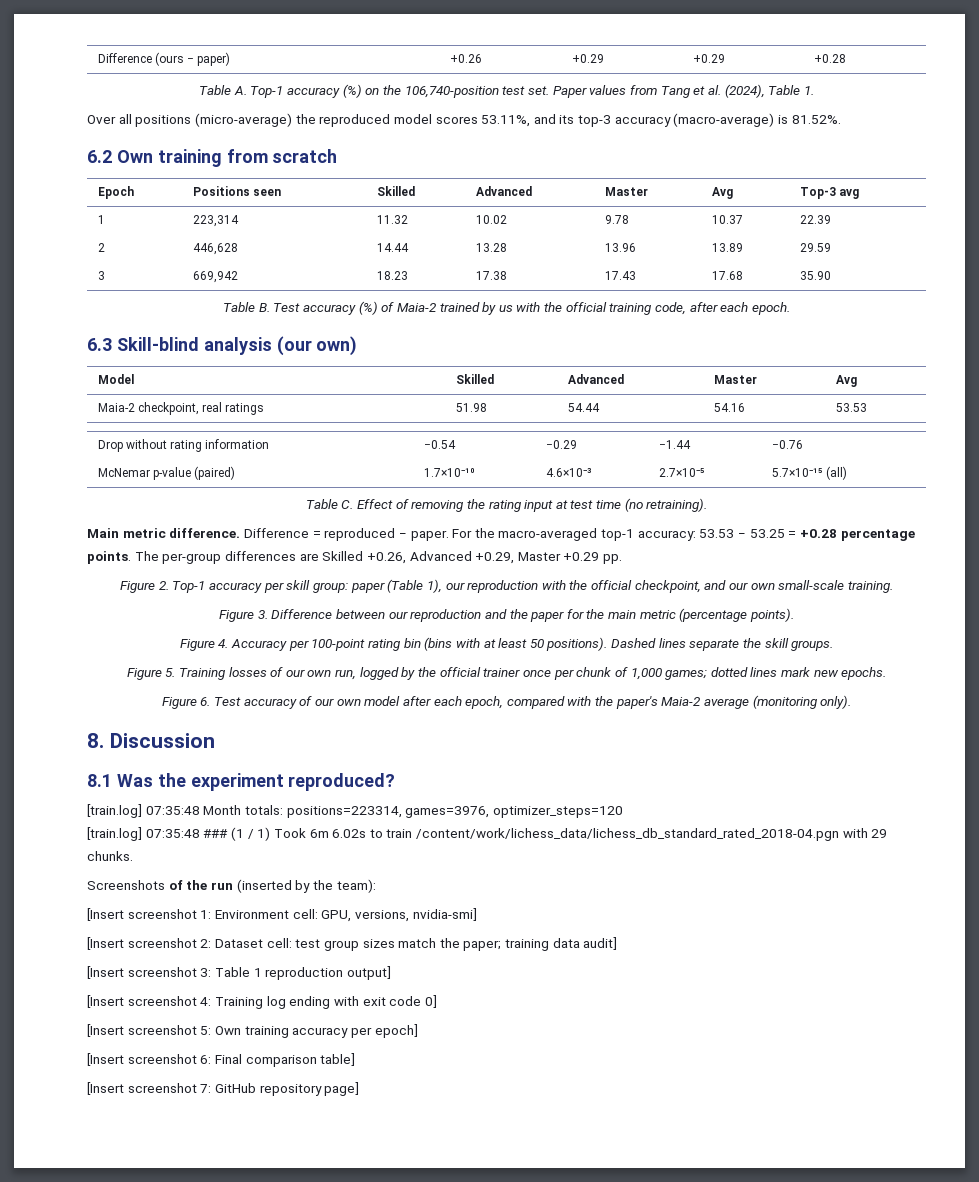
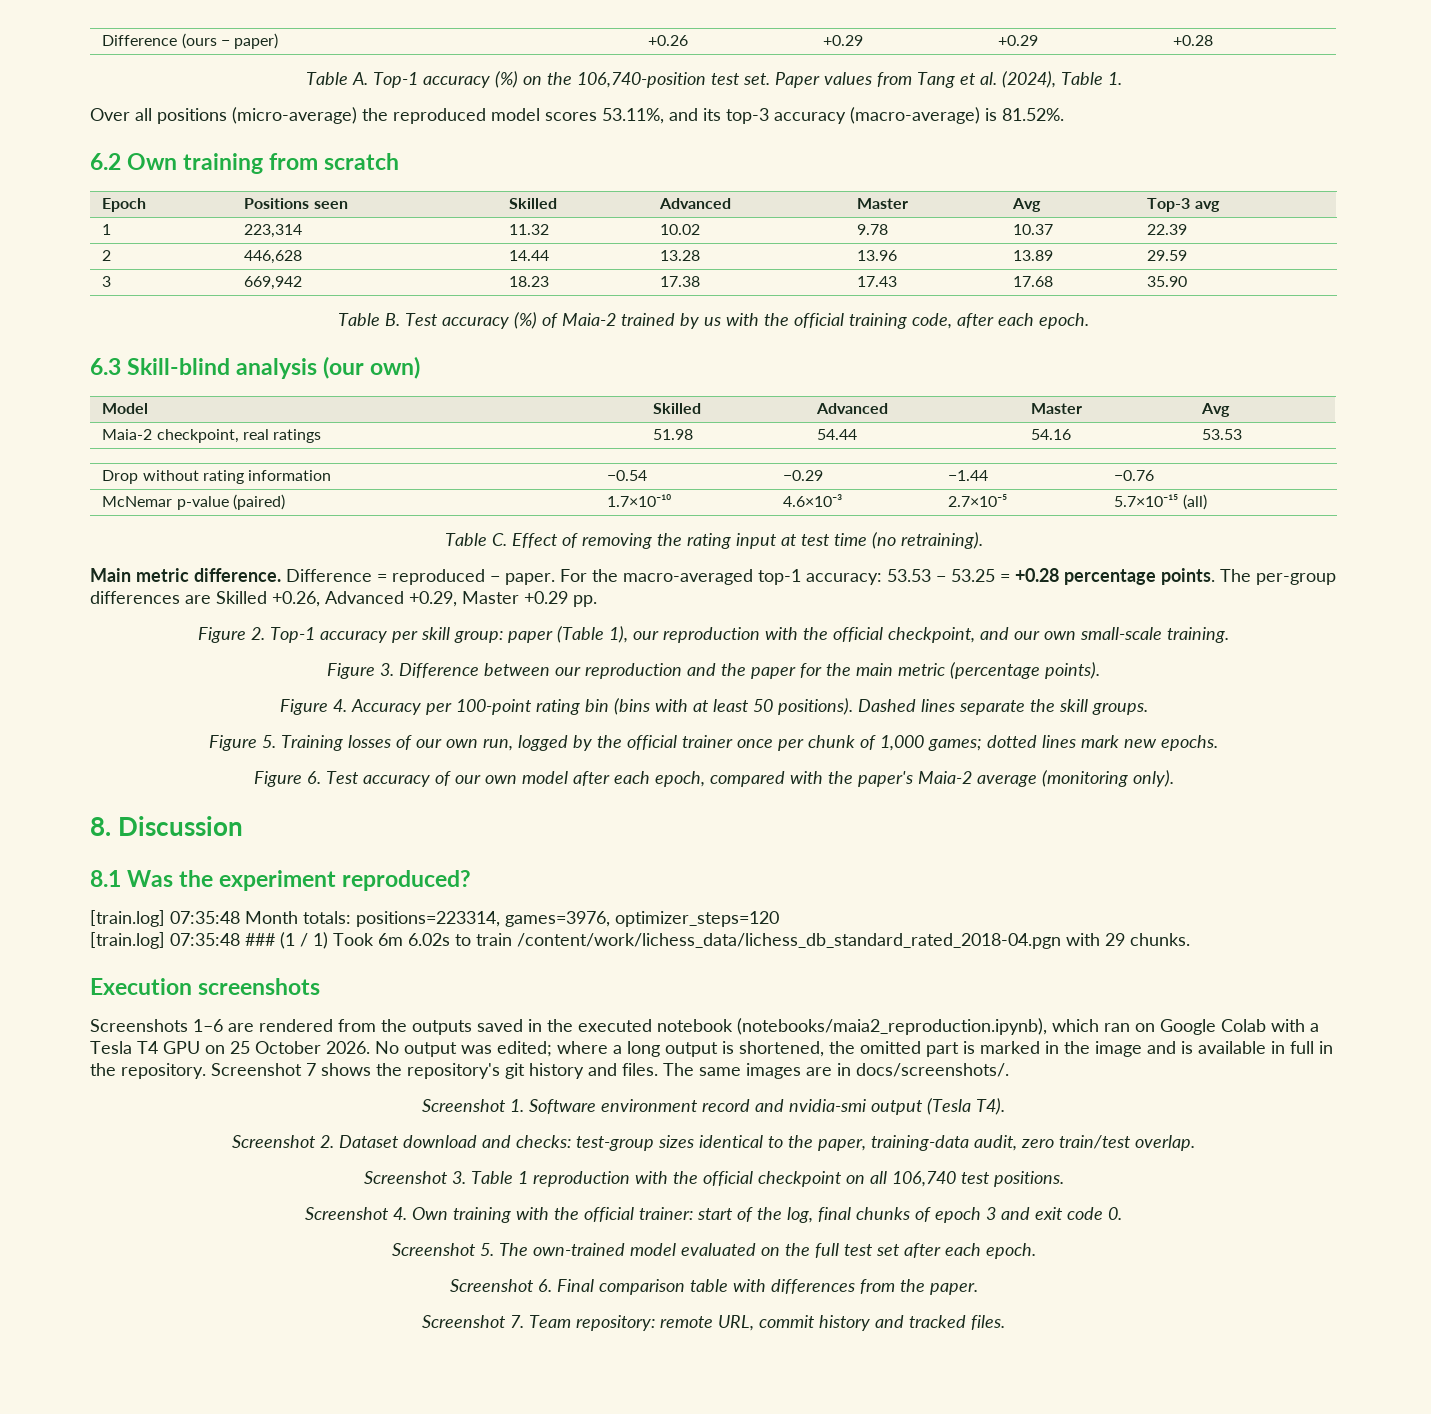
+ Execution screenshots
- Screenshots of the run (inserted by the team):
- [Insert screenshot 1: Environment cell: GPU, versions, nvidia-smi]
- [Insert screenshot 2: Dataset cell: test group sizes match the paper; training data audit]
- [Insert screenshot 3: Table 1 reproduction output]
- [Insert screenshot 4: Training log ending with exit code 0]
- [Insert screenshot 5: Own training accuracy per epoch]
- [Insert screenshot 6: Final comparison table]
- [Insert screenshot 7: GitHub repository page]
+ Screenshots 1–6 are rendered from the outputs saved in the executed notebook (notebooks/maia2_reproduction.ipynb), which ran on Google Colab with a Tesla T4 GPU on 25 October 2026. No output was edited; where a long output is shortened, the omitted part is marked in the image and is available in full in the repository. Screenshot 7 shows the repository's git history and files. The same images are in docs/screenshots/.
+ Screenshot 1. Software environment record and nvidia-smi output (Tesla T4).
+ Screenshot 2. Dataset download and checks: test-group sizes identical to the paper, training-data audit, zero train/test overlap.
+ Screenshot 3. Table 1 reproduction with the official checkpoint on all 106,740 test positions.
+ Screenshot 4. Own training with the official trainer: start of the log, final chunks of epoch 3 and exit code 0.
+ Screenshot 5. The own-trained model evaluated on the full test set after each epoch.
+ Screenshot 6. Final comparison table with differences from the paper.
+ Screenshot 7. Team repository: remote URL, commit history and tracked files.

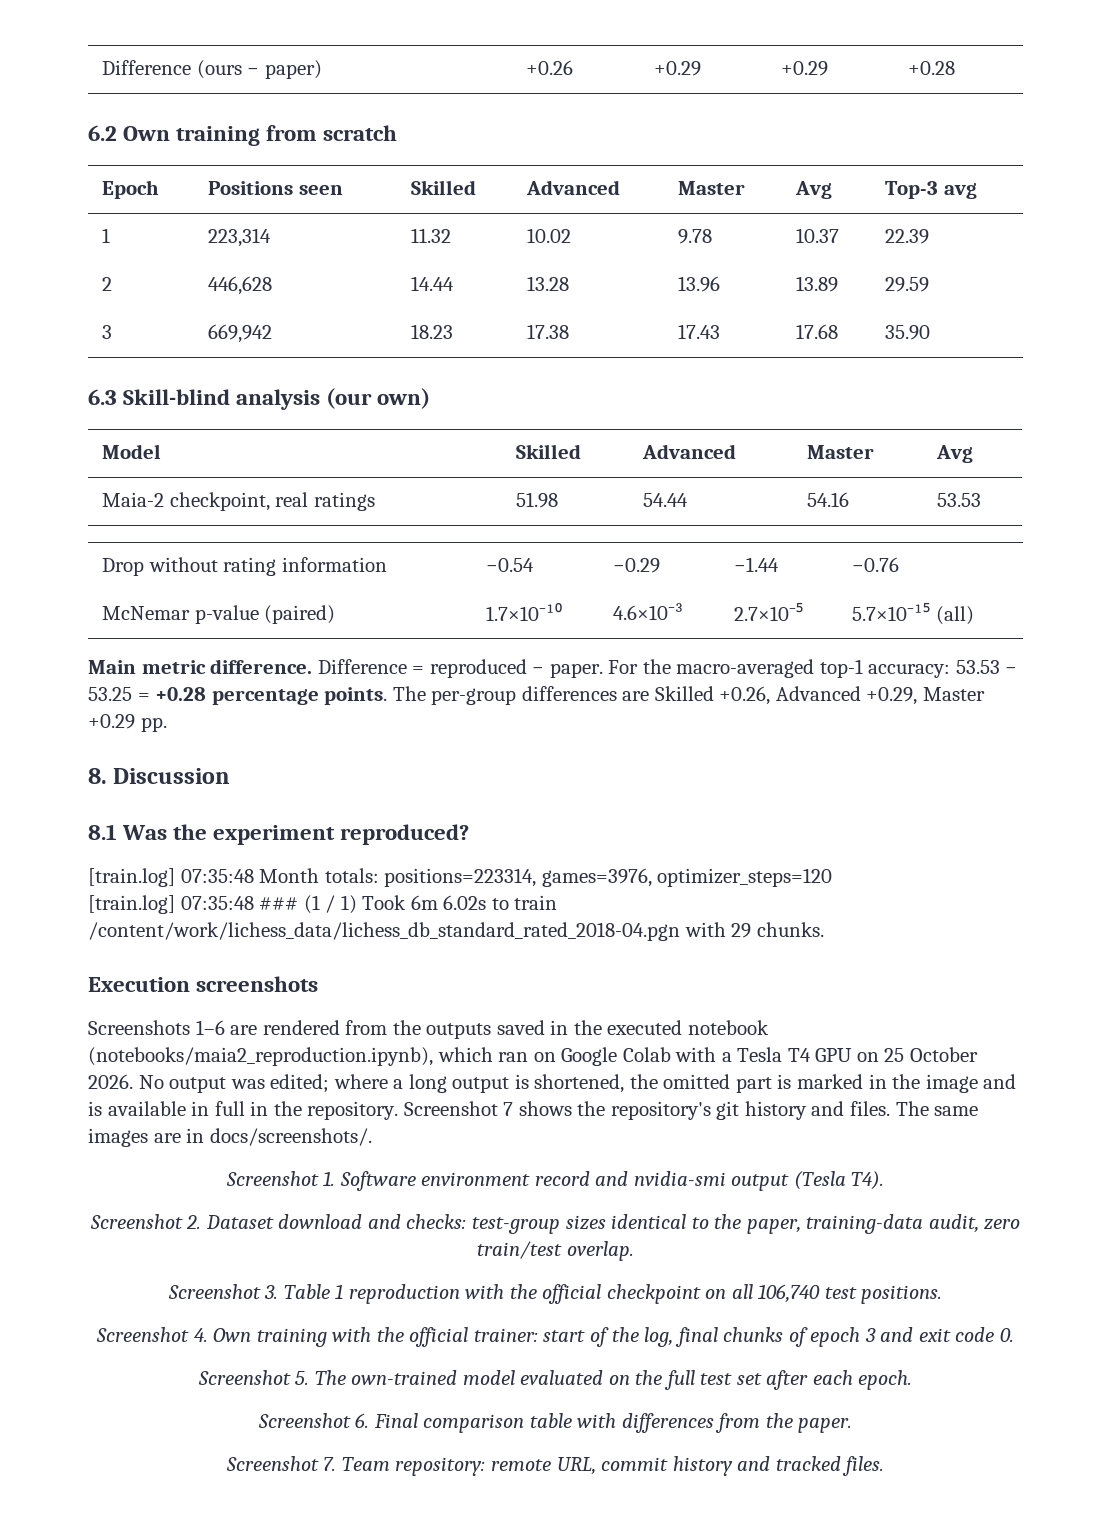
- Table A. Top-1 accuracy (%) on the 106,740-position test set. Paper values from Tang et al. (2024), Table 1.
- Over all positions (micro-average) the reproduced model scores 53.11%, and its top-3 accuracy (macro-average) is 81.52%.
- Table B. Test accuracy (%) of Maia-2 trained by us with the official training code, after each epoch.
- Table C. Effect of removing the rating input at test time (no retraining).
- Figure 2. Top-1 accuracy per skill group: paper (Table 1), our reproduction with the official checkpoint, and our own small-scale training.
- Figure 3. Difference between our reproduction and the paper for the main metric (percentage points).
- Figure 4. Accuracy per 100-point rating bin (bins with at least 50 positions). Dashed lines separate the skill groups.
- Figure 5. Training losses of our own run, logged by the official trainer once per chunk of 1,000 games; dotted lines mark new epochs.
- Figure 6. Test accuracy of our own model after each epoch, compared with the paper's Maia-2 average (monitoring only).

